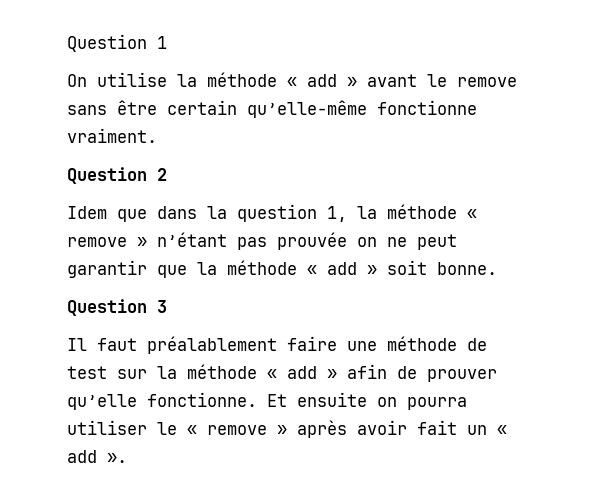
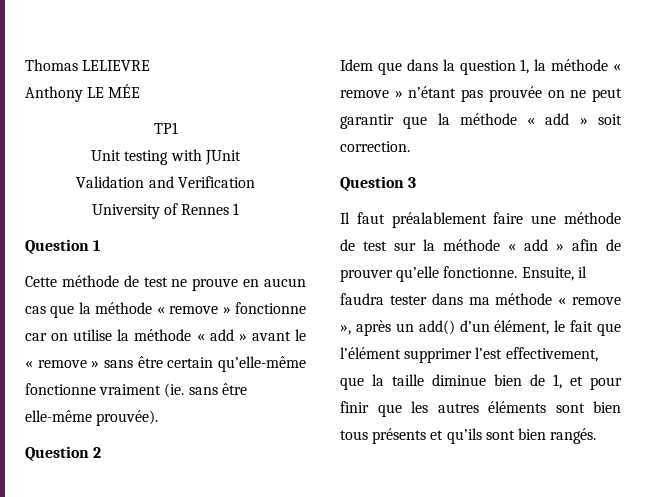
+ Thomas LELIEVRE
+ Anthony LE MÉE
+ TP1
+ Unit testing with JUnit
+ Validation and Verification
+ University of Rennes 1
  Question 1
- On utilise la méthode « add » avant le remove sans être certain qu’elle-même fonctionne vraiment.
+ Cette méthode de test ne prouve en aucun cas que la méthode « remove » fonctionne car on utilise la méthode « add » avant le « remove » sans être certain qu’elle-même fonctionne vraiment (ie. sans être elle-même prouvée).
- Idem que dans la question 1, la méthode « remove » n’étant pas prouvée on ne peut garantir que la méthode « add » soit bonne.
+ Idem que dans la question 1, la méthode « remove » n’étant pas prouvée on ne peut garantir que la méthode « add » soit correction.
- Et ensuite on pourra utiliser le « remove » après avoir fait un « add ».
+ Ensuite, il faudra tester dans ma méthode « remove », après un add() d’un élément, le fait que l’élément supprimer l’est effectivement, que la taille diminue bien de 1, et pour finir que les autres éléments sont bien tous présents et qu’ils sont bien rangés.

